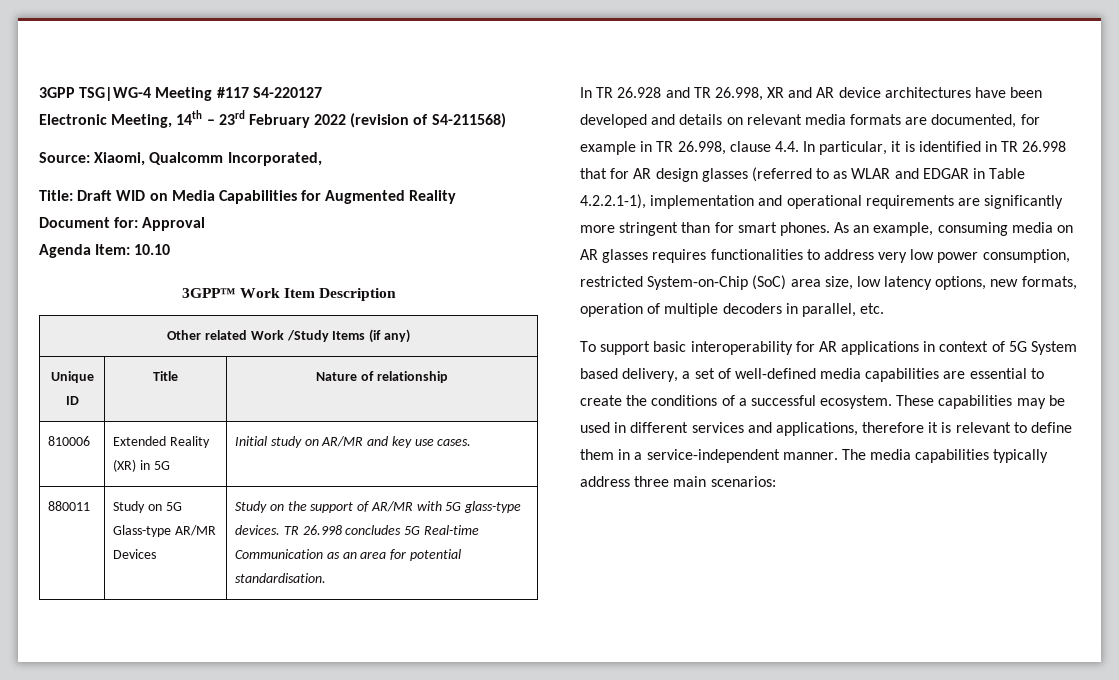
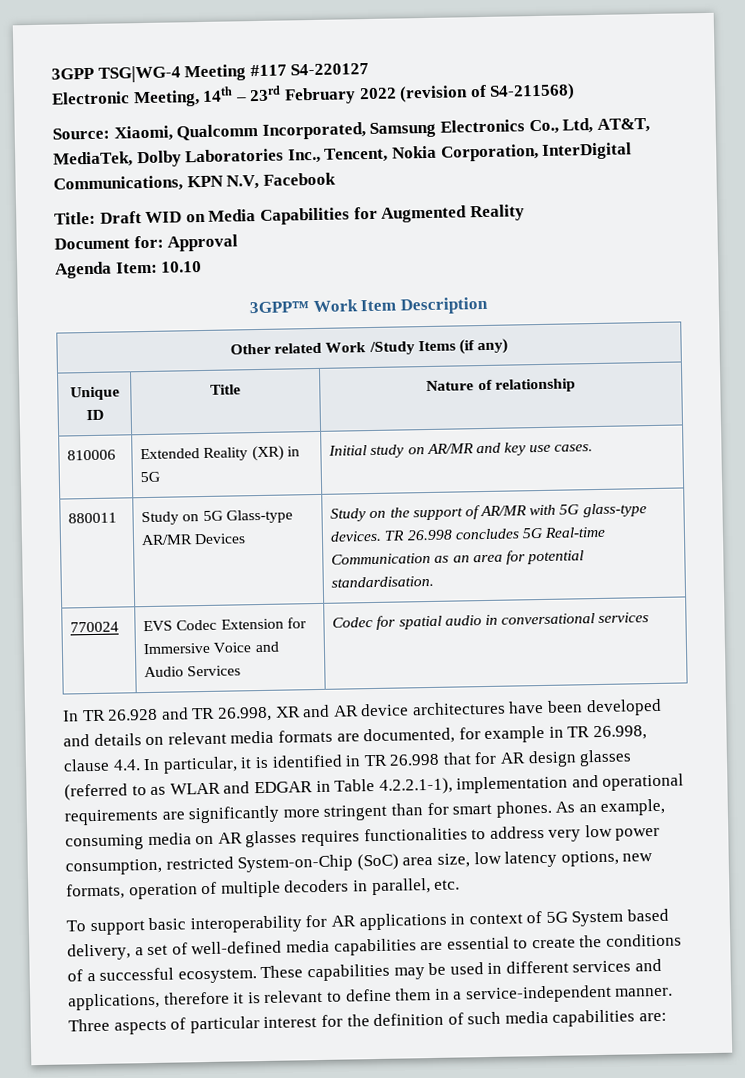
- Source: Xiaomi, Qualcomm Incorporated,
+ Source: Xiaomi, Qualcomm Incorporated, Samsung Electronics Co., Ltd, AT&T, MediaTek, Dolby Laboratories Inc., Tencent, Nokia Corporation, InterDigital Communications, KPN N.V, Facebook
+ 770024 | EVS Codec Extension for Immersive Voice and Audio Services | Codec for spatial audio in conversational services
- The media capabilities typically address three main scenarios:
+ Three aspects of particular interest for the definition of such media capabilities are:

